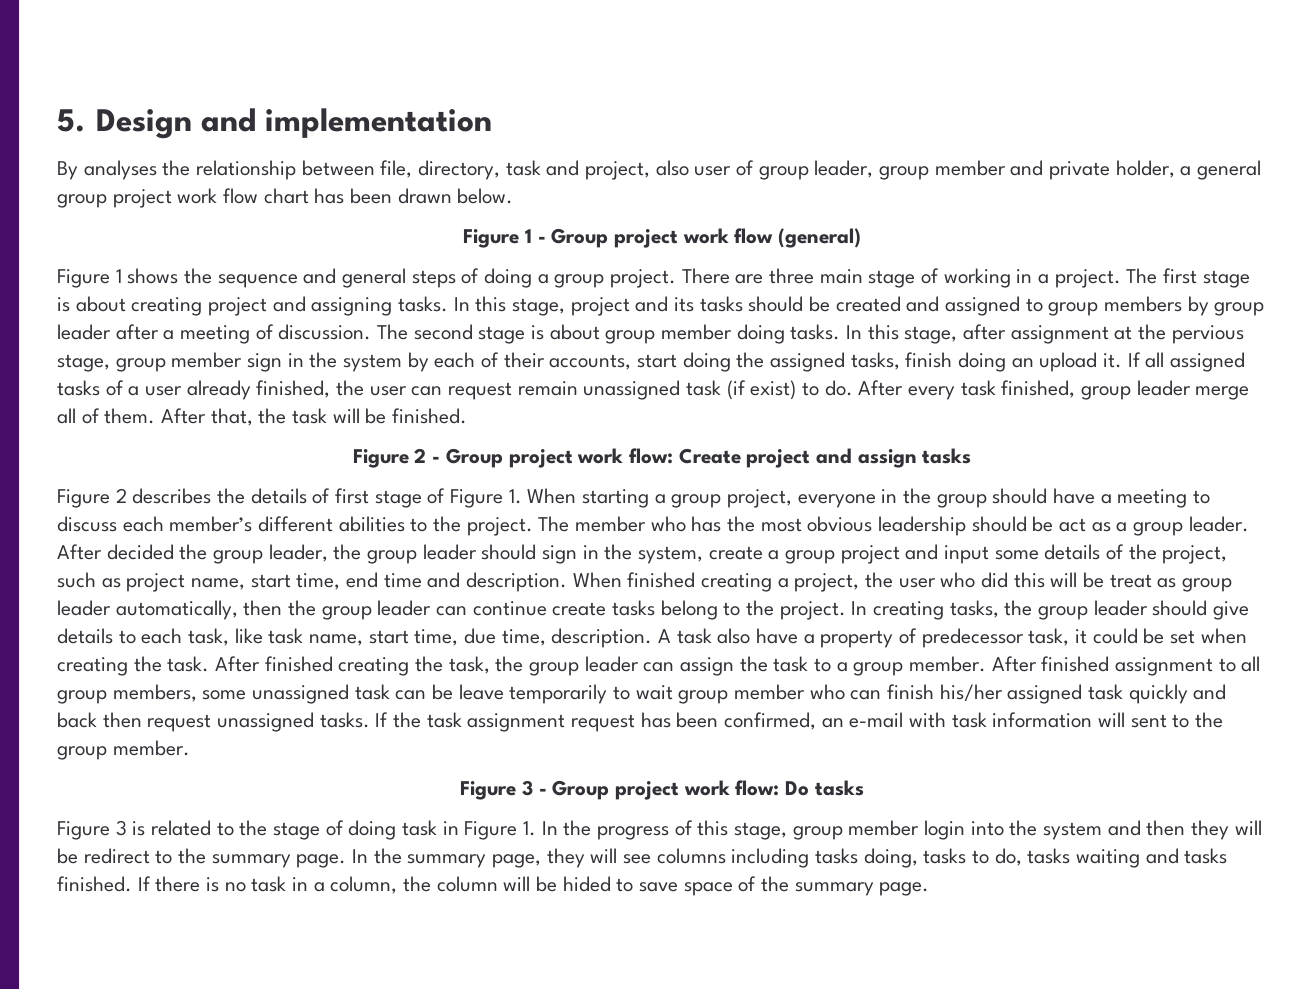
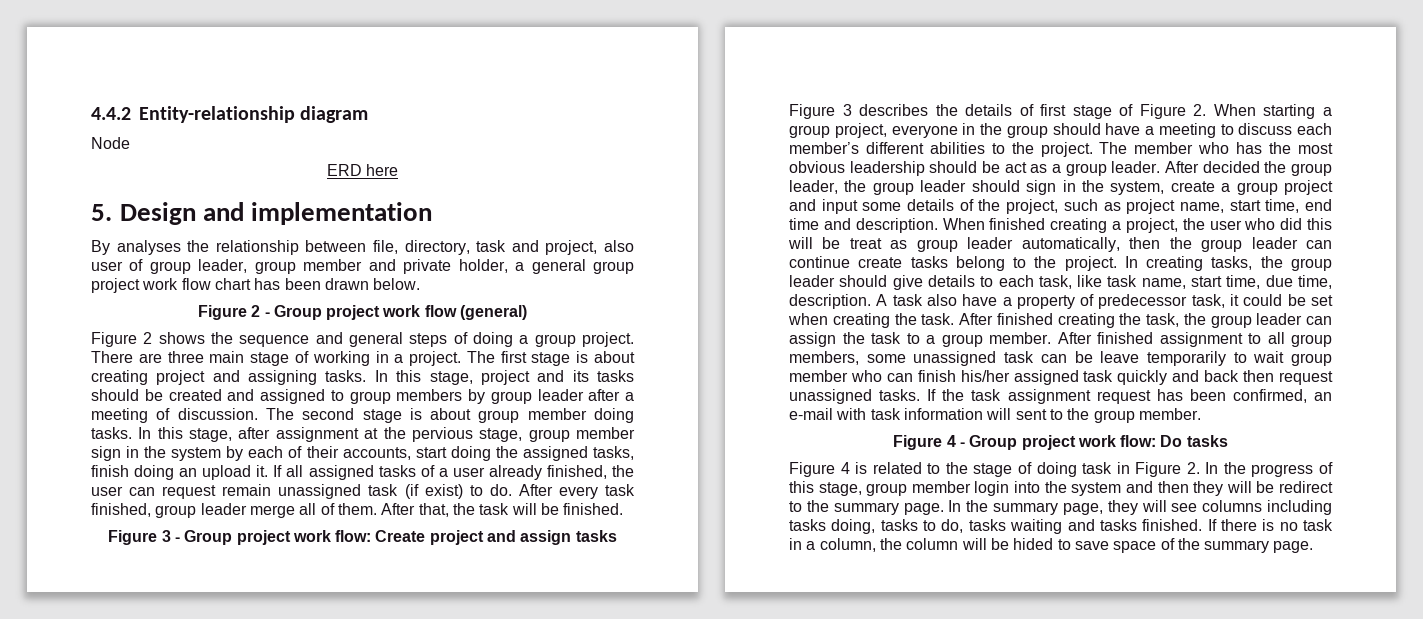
+ 4.4.2 Entity-relationship diagram
+ Node
+ ERD here
- Figure 1 - Group project work flow (general)
+ Figure 2 - Group project work flow (general)
- Figure 1 shows the sequence and general steps of doing a group project.
+ Figure 2 shows the sequence and general steps of doing a group project.
- Figure 2 - Group project work flow: Create project and assign tasks
+ Figure 3 - Group project work flow: Create project and assign tasks
- Figure 2 describes the details of first stage of Figure 1. When starting a group project, everyone in the group should have a meeting to discuss each member’s different abilities to the project.
+ Figure 3 describes the details of first stage of Figure 2. When starting a group project, everyone in the group should have a meeting to discuss each member’s different abilities to the project.
- Figure 3 - Group project work flow: Do tasks
+ Figure 4 - Group project work flow: Do tasks
- Figure 3 is related to the stage of doing task in Figure 1. In the progress of this stage, group member login into the system and then they will be redirect to the summary page.
+ Figure 4 is related to the stage of doing task in Figure 2. In the progress of this stage, group member login into the system and then they will be redirect to the summary page.

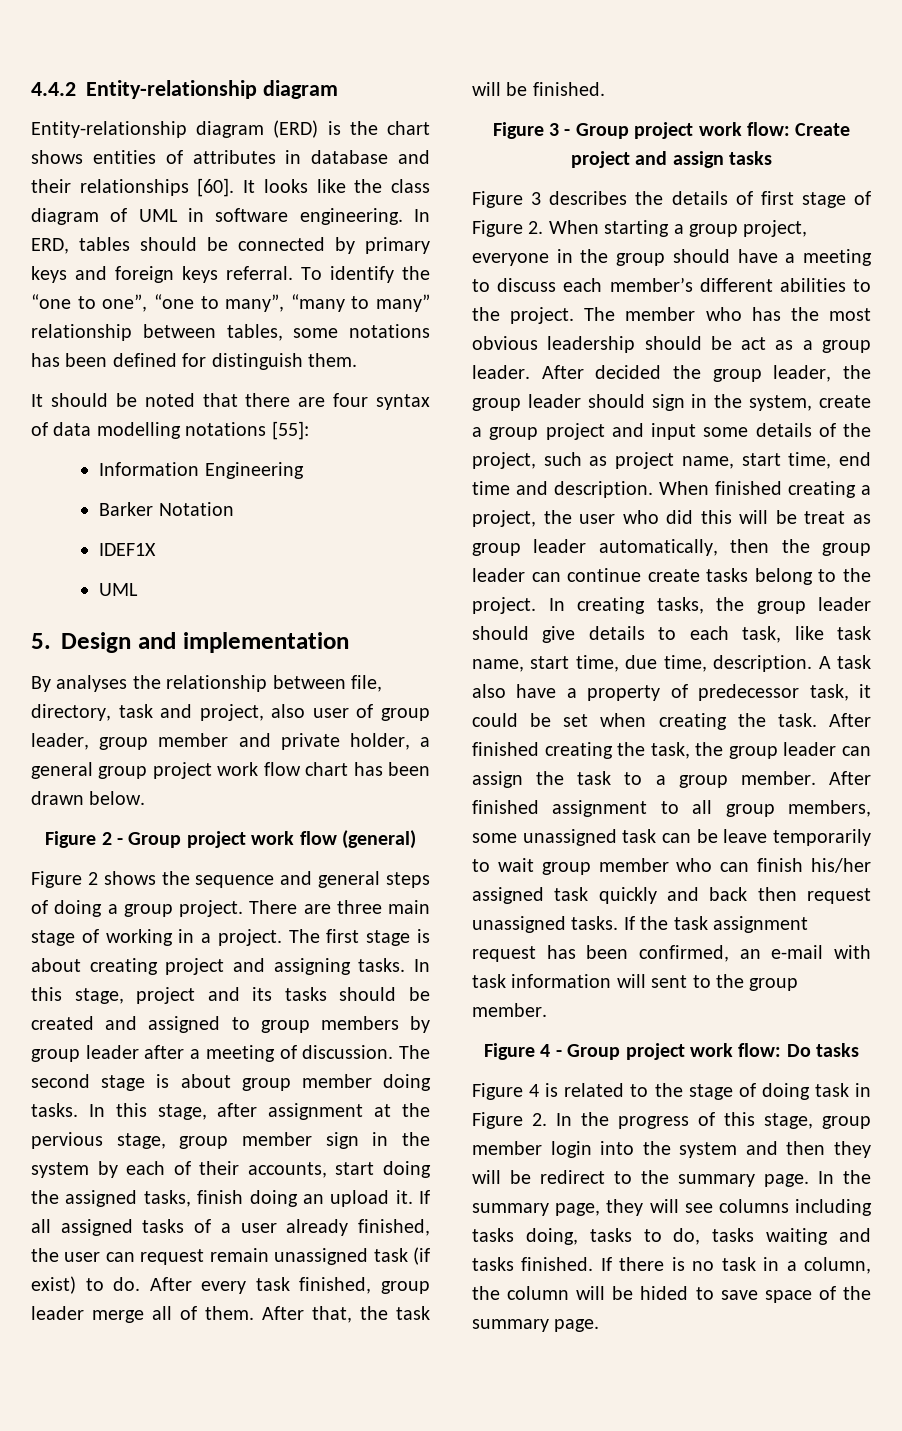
- Node
- ERD here
+ Entity-relationship diagram (ERD) is the chart shows entities of attributes in database and their relationships [60]. It looks like the class diagram of UML in software engineering. In ERD, tables should be connected by primary keys and foreign keys referral. To identify the “one to one”, “one to many”, “many to many” relationship between tables, some notations has been defined for distinguish them.
+ It should be noted that there are four syntax of data modelling notations [55]:
+ Information Engineering
+ Barker Notation
+ IDEF1X
+ UML

